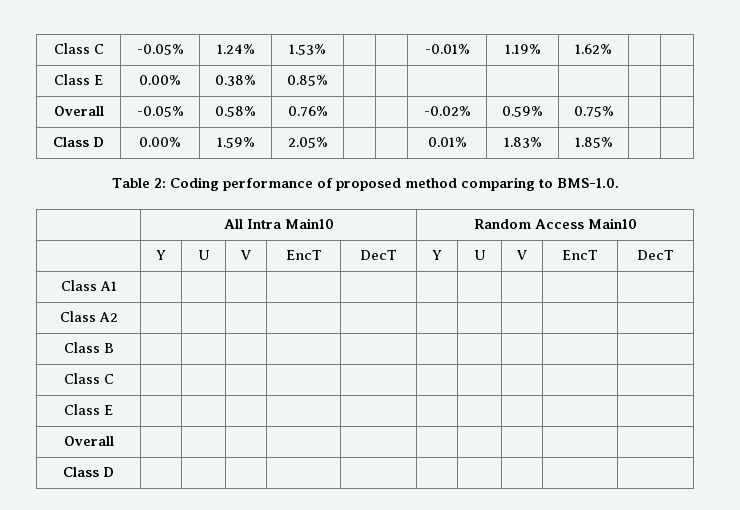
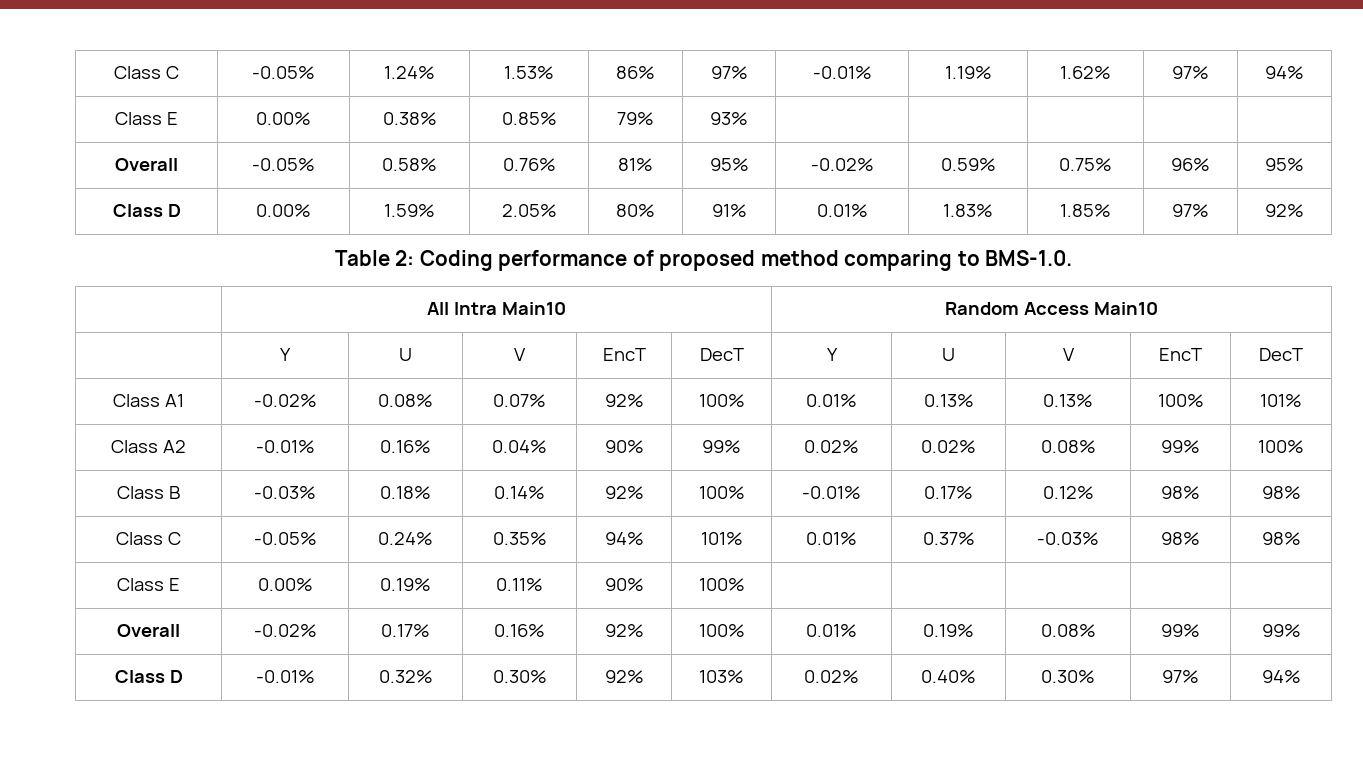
- Class C | -0.05% | 1.24% | 1.53% | | | -0.01% | 1.19% | 1.62% | |
+ Class C | -0.05% | 1.24% | 1.53% | 86% | 97% | -0.01% | 1.19% | 1.62% | 97% | 94%
- Class E | 0.00% | 0.38% | 0.85% | | | | | | |
+ Class E | 0.00% | 0.38% | 0.85% | 79% | 93% | | | | |
- Overall | -0.05% | 0.58% | 0.76% | | | -0.02% | 0.59% | 0.75% | |
+ Overall | -0.05% | 0.58% | 0.76% | 81% | 95% | -0.02% | 0.59% | 0.75% | 96% | 95%
- Class D | 0.00% | 1.59% | 2.05% | | | 0.01% | 1.83% | 1.85% | |
+ Class D | 0.00% | 1.59% | 2.05% | 80% | 91% | 0.01% | 1.83% | 1.85% | 97% | 92%
- Class A1 | | | | | | | | | |
- Class A2 | | | | | | | | | |
- Class B | | | | | | | | | |
- Class C | | | | | | | | | |
- Class E | | | | | | | | | |
- Overall | | | | | | | | | |
- Class D | | | | | | | | | |
+ Class A1 | -0.02% | 0.08% | 0.07% | 92% | 100% | 0.01% | 0.13% | 0.13% | 100% | 101%
+ Class A2 | -0.01% | 0.16% | 0.04% | 90% | 99% | 0.02% | 0.02% | 0.08% | 99% | 100%
+ Class B | -0.03% | 0.18% | 0.14% | 92% | 100% | -0.01% | 0.17% | 0.12% | 98% | 98%
+ Class C | -0.05% | 0.24% | 0.35% | 94% | 101% | 0.01% | 0.37% | -0.03% | 98% | 98%
+ Class E | 0.00% | 0.19% | 0.11% | 90% | 100% | | | | |
+ Overall | -0.02% | 0.17% | 0.16% | 92% | 100% | 0.01% | 0.19% | 0.08% | 99% | 99%
+ Class D | -0.01% | 0.32% | 0.30% | 92% | 103% | 0.02% | 0.40% | 0.30% | 97% | 94%

